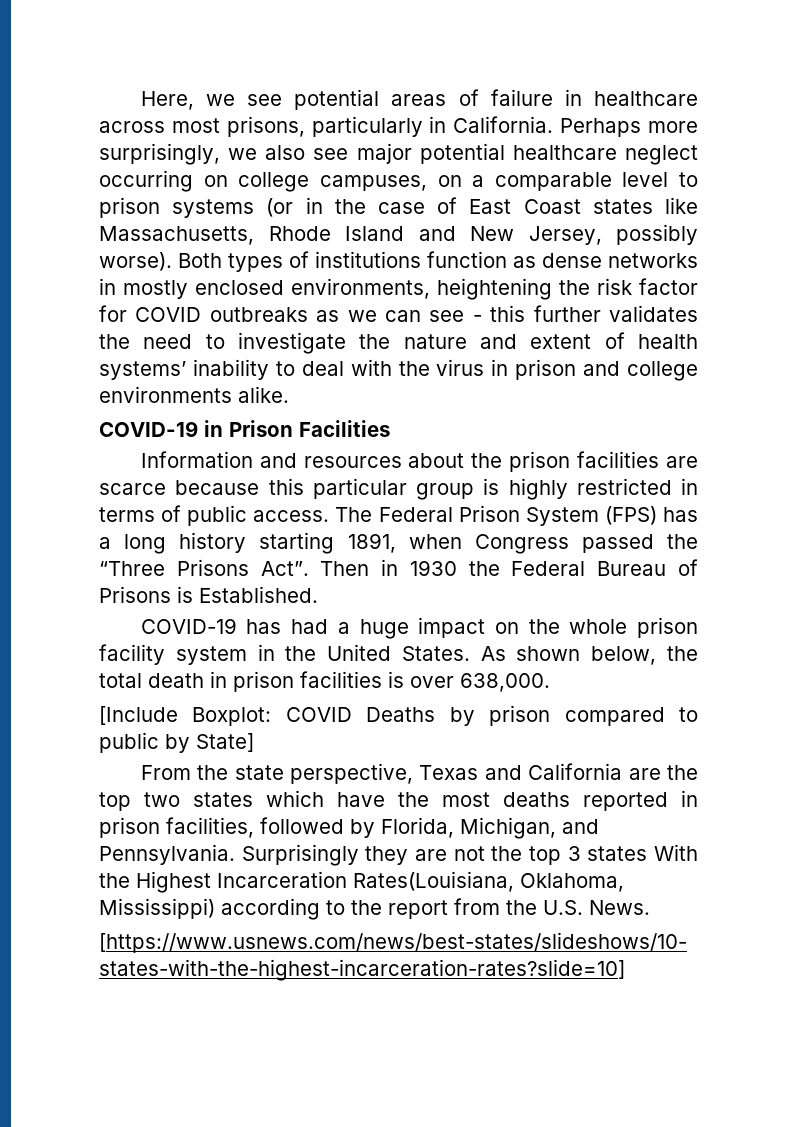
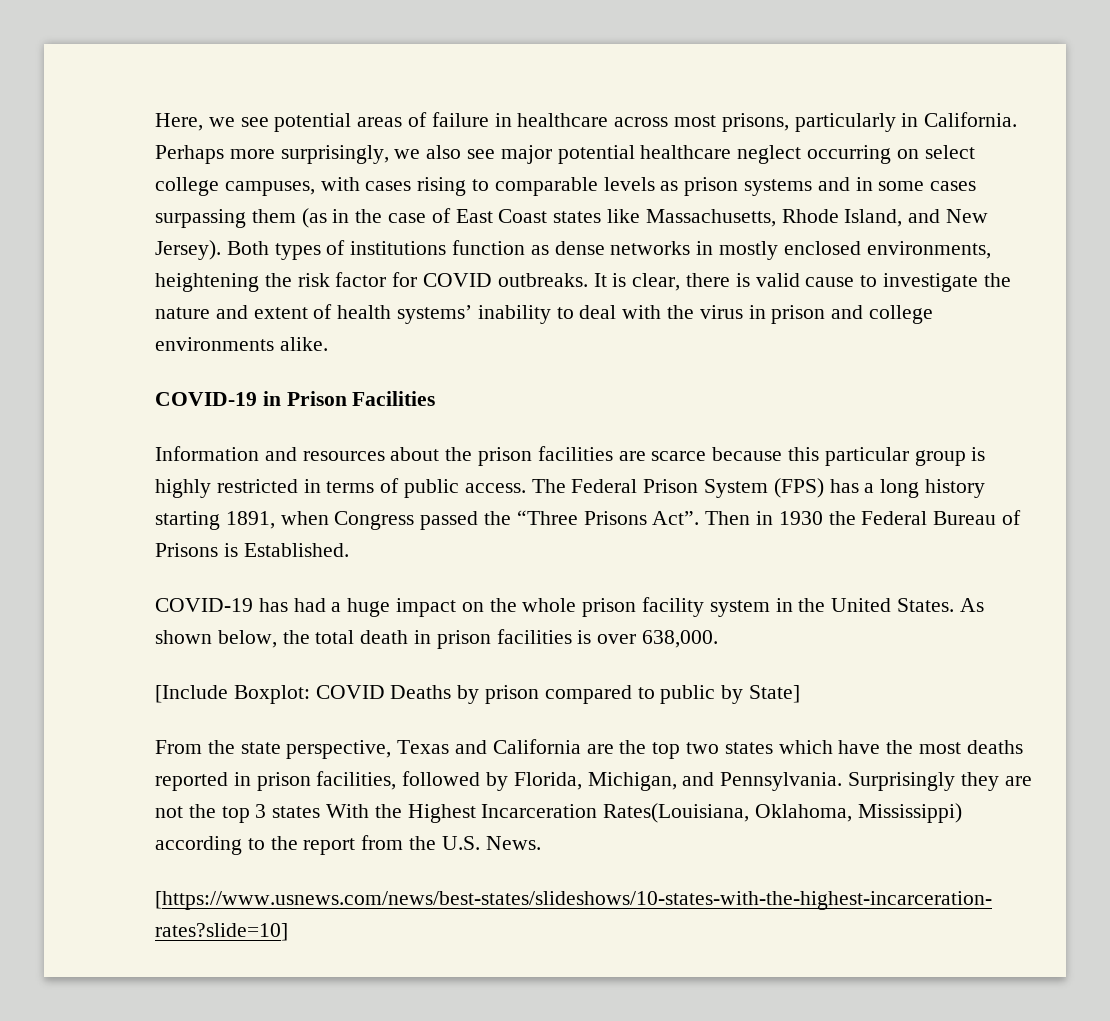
- Perhaps more surprisingly, we also see major potential healthcare neglect occurring on college campuses, on a comparable level to prison systems (or in the case of East Coast states like Massachusetts, Rhode Island and New Jersey, possibly worse).
+ Perhaps more surprisingly, we also see major potential healthcare neglect occurring on select college campuses, with cases rising to comparable levels as prison systems and in some cases surpassing them (as in the case of East Coast states like Massachusetts, Rhode Island, and New Jersey).
- Both types of institutions function as dense networks in mostly enclosed environments, heightening the risk factor for COVID outbreaks as we can see - this further validates the need to investigate the nature and extent of health systems’ inability to deal with the virus in prison and college environments alike.
+ Both types of institutions function as dense networks in mostly enclosed environments, heightening the risk factor for COVID outbreaks. It is clear, there is valid cause to investigate the nature and extent of health systems’ inability to deal with the virus in prison and college environments alike.

